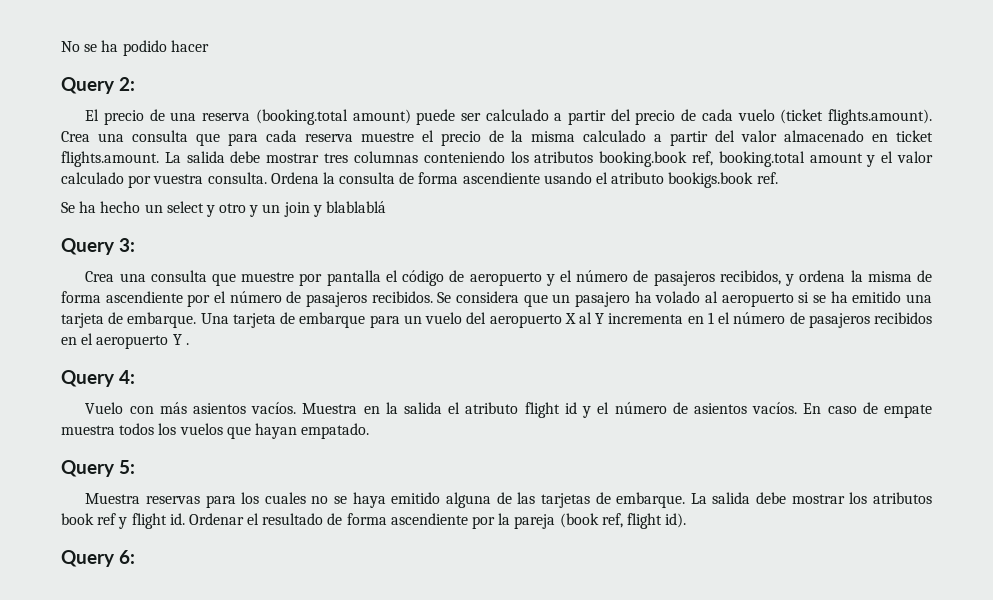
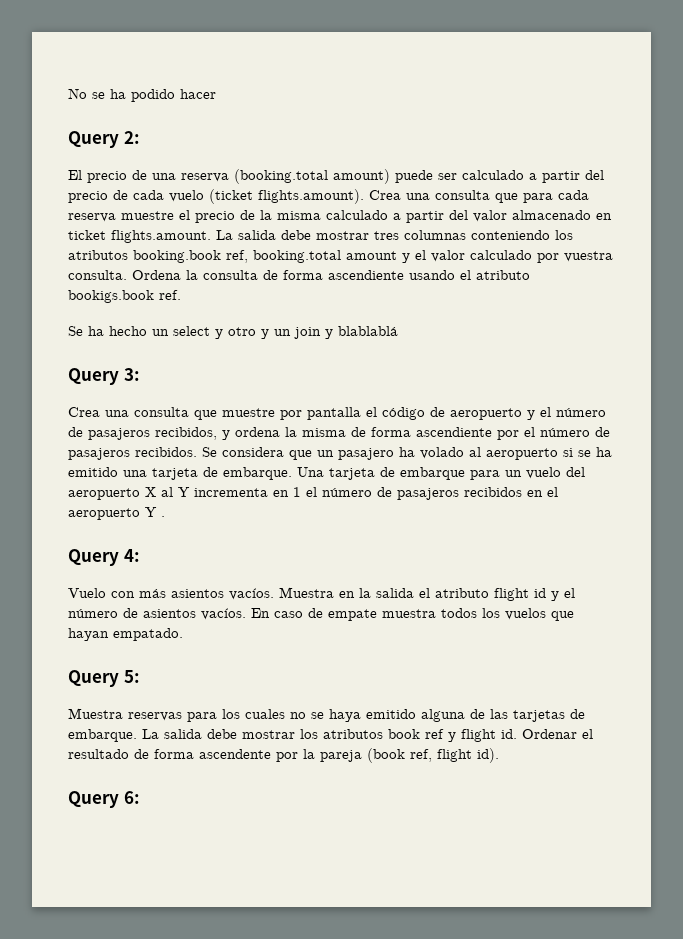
- Ordenar el resultado de forma ascendiente por la pareja (book ref, flight id).
+ Ordenar el resultado de forma ascendente por la pareja (book ref, flight id).

